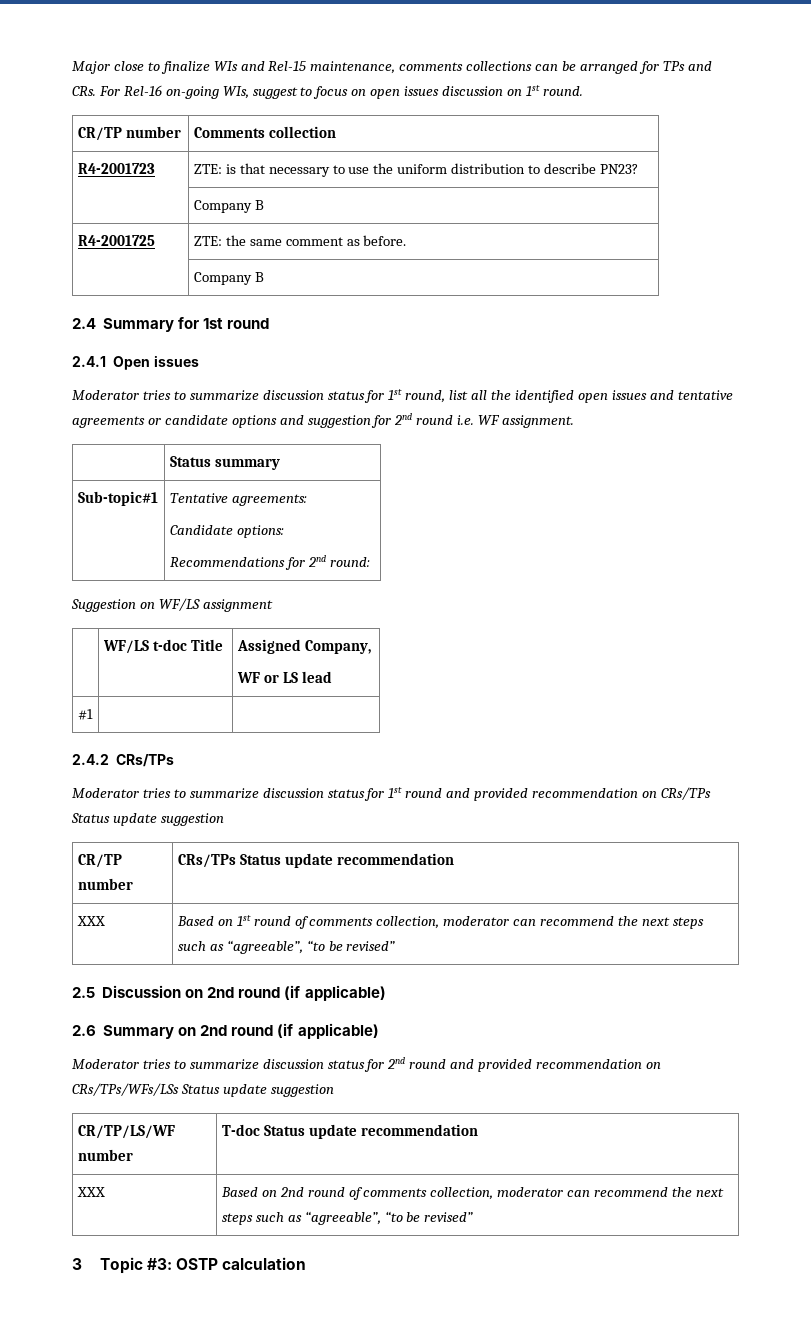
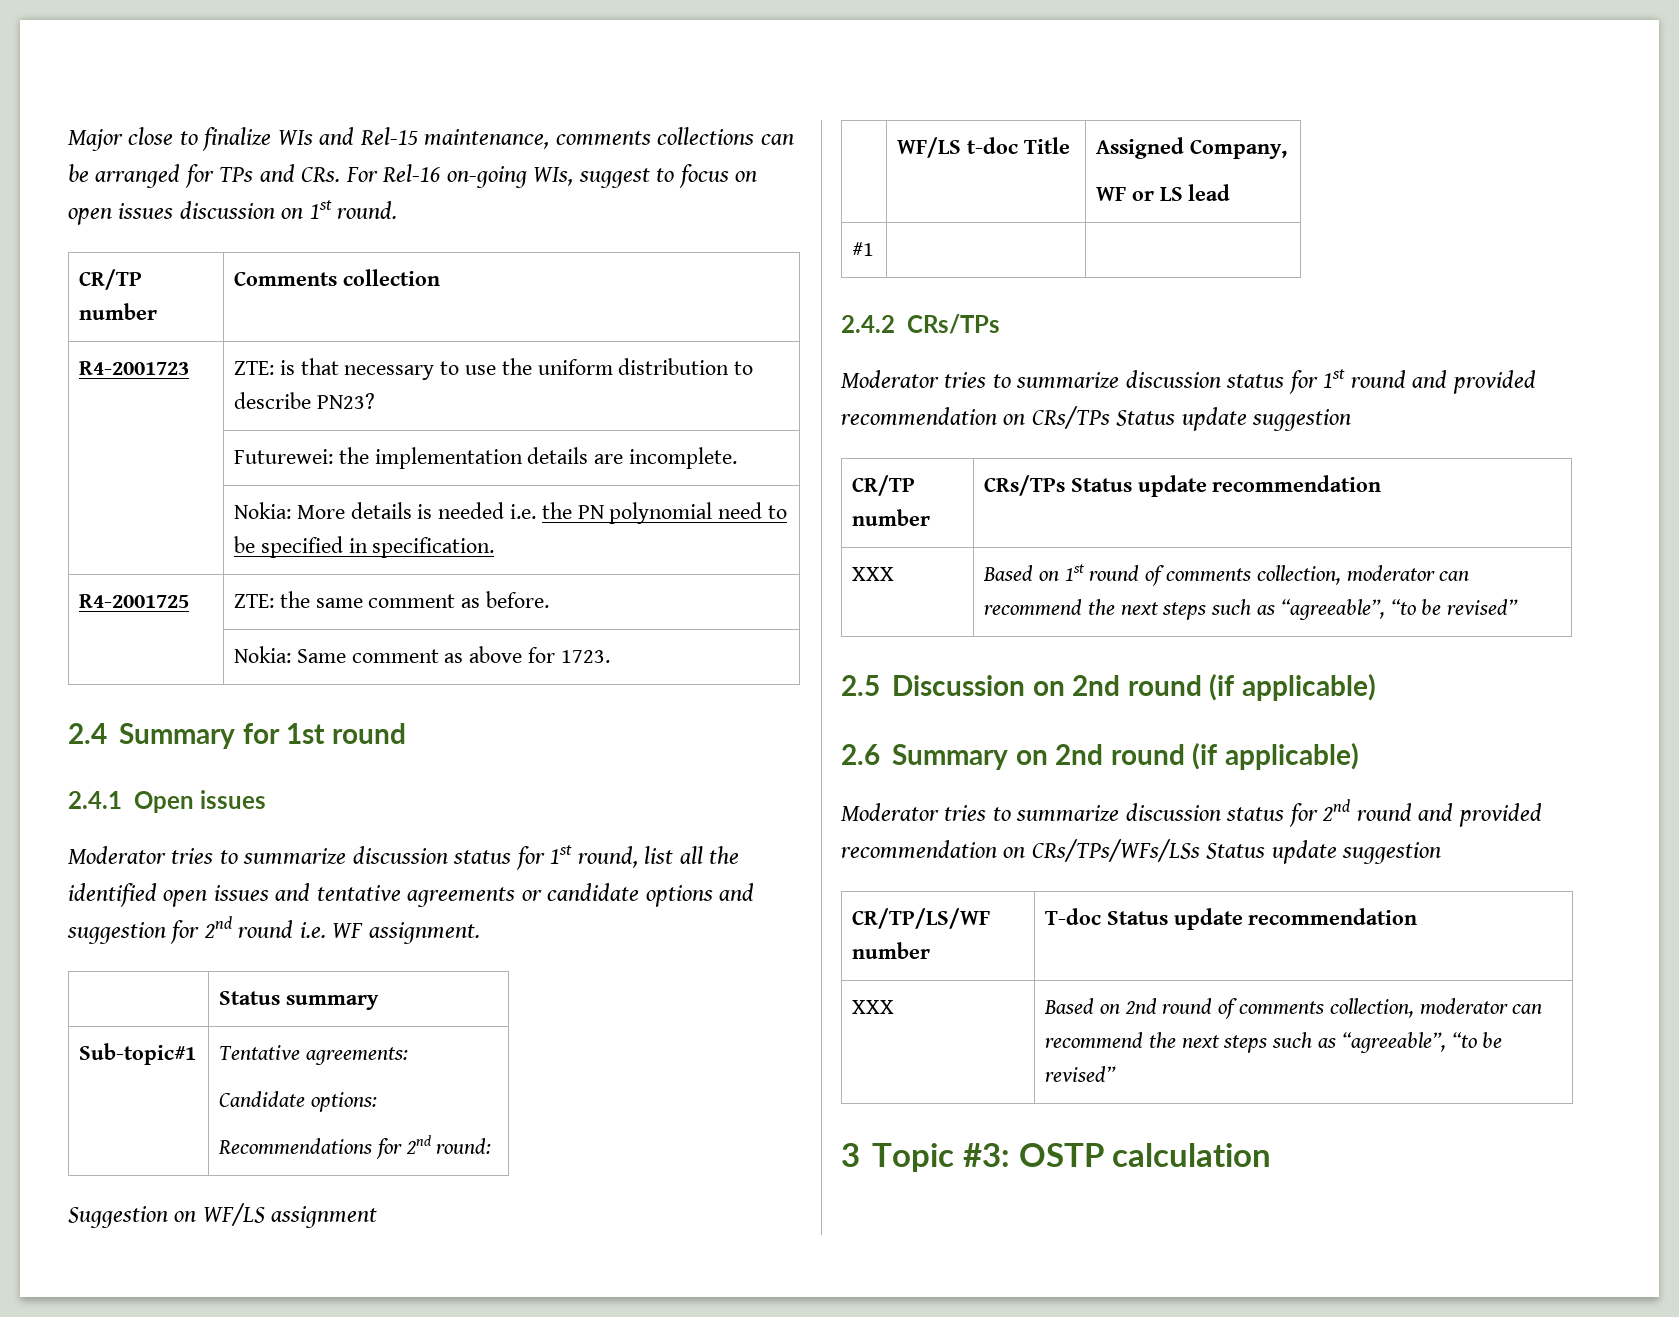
  R4-2001723 | ZTE: is that necessary to use the uniform distribution to describe PN23?
- | Company B
+ | Futurewei: the implementation details are incomplete.
+ | Nokia: More details is needed i.e. the PN polynomial need to be specified in specification.
  R4-2001725 | ZTE: the same comment as before.
- | Company B
+ | Nokia: Same comment as above for 1723.

